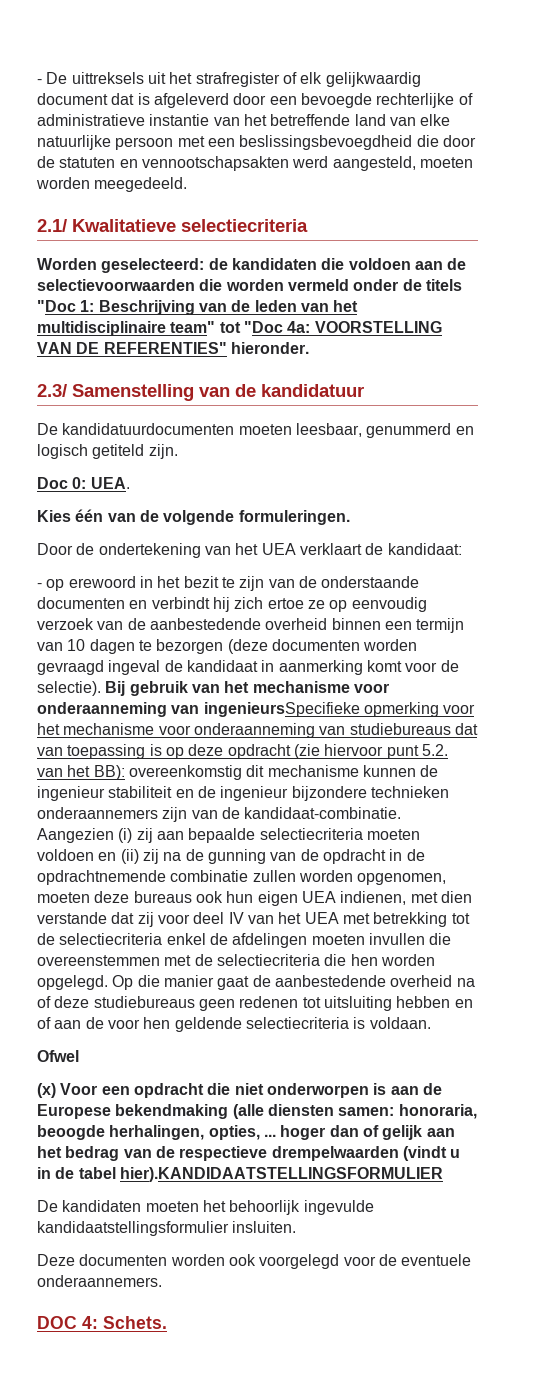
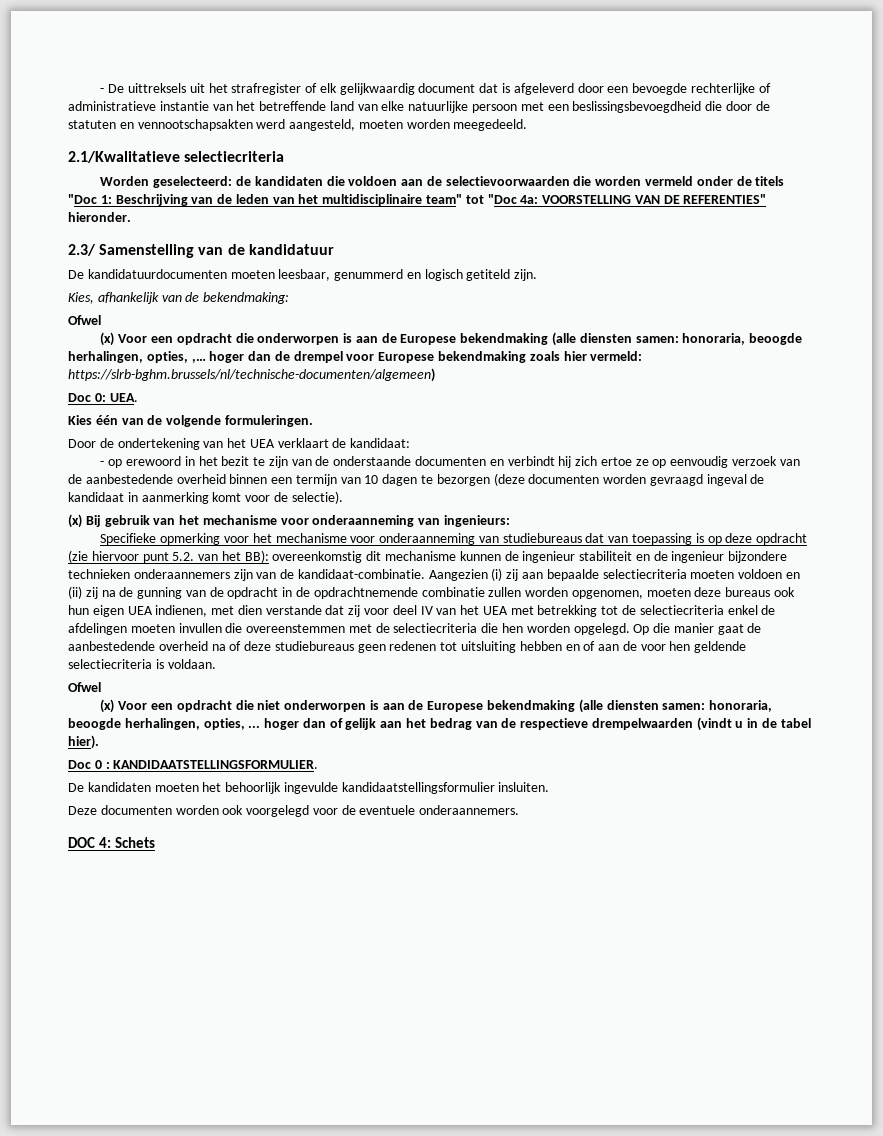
- 2.1/ Kwalitatieve selectiecriteria
+ 2.1/Kwalitatieve selectiecriteria
+ Kies, afhankelijk van de bekendmaking:
+ Ofwel
+ (x) Voor een opdracht die onderworpen is aan de Europese bekendmaking (alle diensten samen: honoraria, beoogde herhalingen, opties, ,… hoger dan de drempel voor Europese bekendmaking zoals hier vermeld: https://slrb-bghm.brussels/nl/technische-documenten/algemeen)
- - op erewoord in het bezit te zijn van de onderstaande documenten en verbindt hij zich ertoe ze op eenvoudig verzoek van de aanbestedende overheid binnen een termijn van 10 dagen te bezorgen (deze documenten worden gevraagd ingeval de kandidaat in aanmerking komt voor de selectie). Bij gebruik van het mechanisme voor onderaanneming van ingenieursSpecifieke opmerking voor het mechanisme voor onderaanneming van studiebureaus dat van toepassing is op deze opdracht (zie hiervoor punt 5.2. van het BB):
+ - op erewoord in het bezit te zijn van de onderstaande documenten en verbindt hij zich ertoe ze op eenvoudig verzoek van de aanbestedende overheid binnen een termijn van 10 dagen te bezorgen (deze documenten worden gevraagd ingeval de kandidaat in aanmerking komt voor de selectie).
+ (x) Bij gebruik van het mechanisme voor onderaanneming van ingenieurs:
+ Specifieke opmerking voor het mechanisme voor onderaanneming van studiebureaus dat van toepassing is op deze opdracht (zie hiervoor punt 5.2. van het BB):
- (x) Voor een opdracht die niet onderworpen is aan de Europese bekendmaking (alle diensten samen: honoraria, beoogde herhalingen, opties, ... hoger dan of gelijk aan het bedrag van de respectieve drempelwaarden (vindt u in de tabel hier).KANDIDAATSTELLINGSFORMULIER
+ (x) Voor een opdracht die niet onderworpen is aan de Europese bekendmaking (alle diensten samen: honoraria, beoogde herhalingen, opties, ... hoger dan of gelijk aan het bedrag van de respectieve drempelwaarden (vindt u in de tabel hier).
+ Doc 0 : KANDIDAATSTELLINGSFORMULIER.
- DOC 4: Schets.
+ DOC 4: Schets

